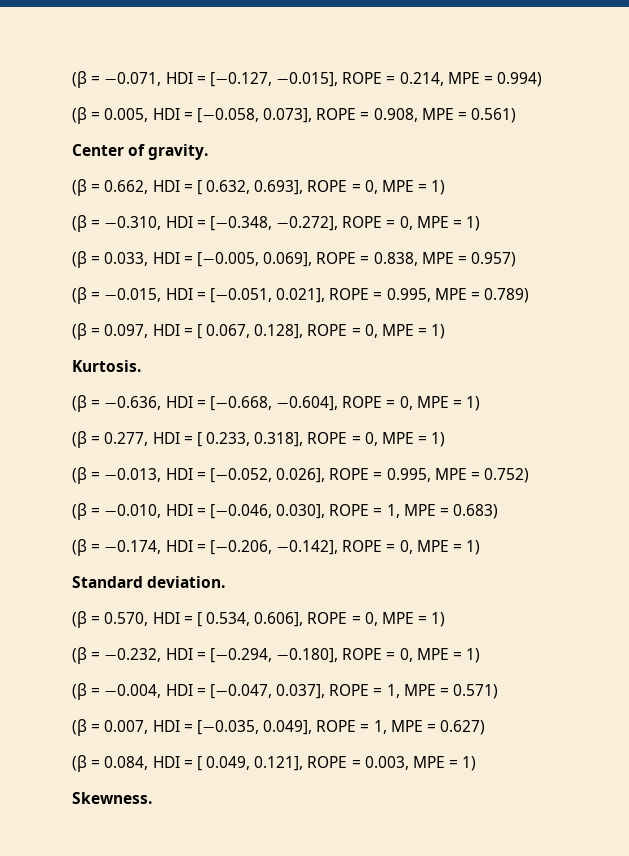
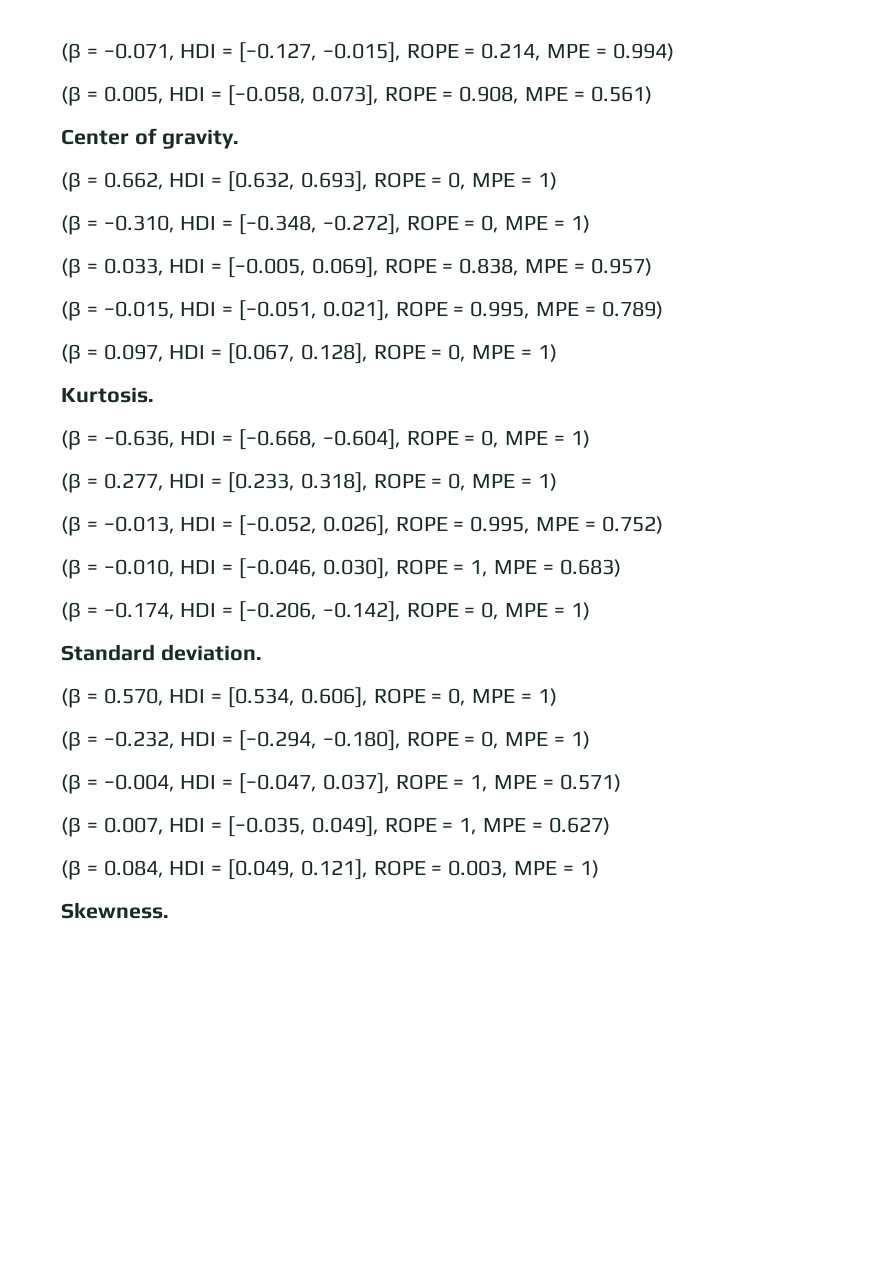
- (β = 0.662, HDI = [ 0.632, 0.693], ROPE = 0, MPE = 1)
+ (β = 0.662, HDI = [0.632, 0.693], ROPE = 0, MPE = 1)
- (β = 0.097, HDI = [ 0.067, 0.128], ROPE = 0, MPE = 1)
+ (β = 0.097, HDI = [0.067, 0.128], ROPE = 0, MPE = 1)
- (β = 0.277, HDI = [ 0.233, 0.318], ROPE = 0, MPE = 1)
+ (β = 0.277, HDI = [0.233, 0.318], ROPE = 0, MPE = 1)
- (β = 0.570, HDI = [ 0.534, 0.606], ROPE = 0, MPE = 1)
+ (β = 0.570, HDI = [0.534, 0.606], ROPE = 0, MPE = 1)
- (β = 0.084, HDI = [ 0.049, 0.121], ROPE = 0.003, MPE = 1)
+ (β = 0.084, HDI = [0.049, 0.121], ROPE = 0.003, MPE = 1)

